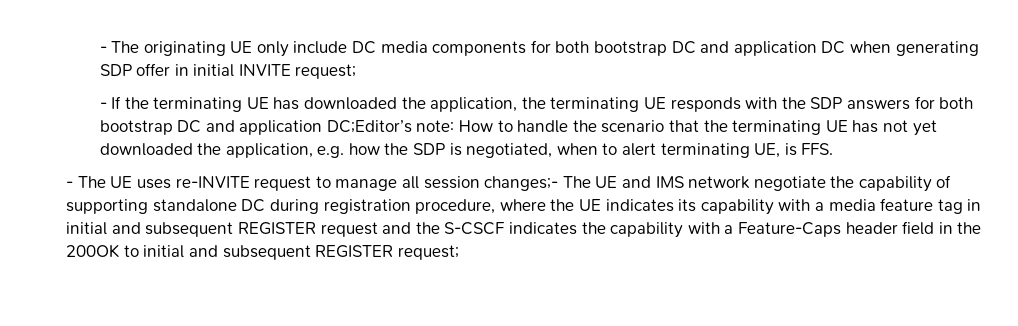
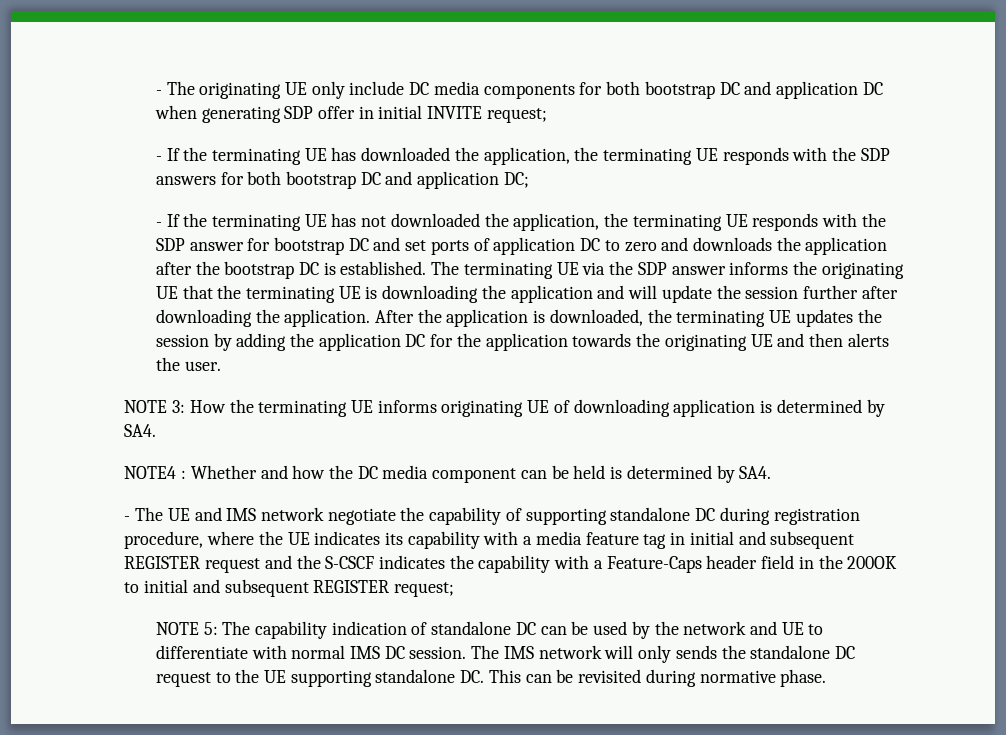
- - If the terminating UE has downloaded the application, the terminating UE responds with the SDP answers for both bootstrap DC and application DC;Editor’s note: How to handle the scenario that the terminating UE has not yet downloaded the application, e.g. how the SDP is negotiated, when to alert terminating UE, is FFS.
- - The UE uses re-INVITE request to manage all session changes;- The UE and IMS network negotiate the capability of supporting standalone DC during registration procedure, where the UE indicates its capability with a media feature tag in initial and subsequent REGISTER request and the S-CSCF indicates the capability with a Feature-Caps header field in the 200OK to initial and subsequent REGISTER request;
+ - If the terminating UE has downloaded the application, the terminating UE responds with the SDP answers for both bootstrap DC and application DC;
+ - If the terminating UE has not downloaded the application, the terminating UE responds with the SDP answer for bootstrap DC and set ports of application DC to zero and downloads the application after the bootstrap DC is established. The terminating UE via the SDP answer informs the originating UE that the terminating UE is downloading the application and will update the session further after downloading the application. After the application is downloaded, the terminating UE updates the session by adding the application DC for the application towards the originating UE and then alerts the user.
+ NOTE 3: How the terminating UE informs originating UE of downloading application is determined by SA4.
+ NOTE4 : Whether and how the DC media component can be held is determined by SA4.
+ - The UE and IMS network negotiate the capability of supporting standalone DC during registration procedure, where the UE indicates its capability with a media feature tag in initial and subsequent REGISTER request and the S-CSCF indicates the capability with a Feature-Caps header field in the 200OK to initial and subsequent REGISTER request;
+ NOTE 5: The capability indication of standalone DC can be used by the network and UE to differentiate with normal IMS DC session. The IMS network will only sends the standalone DC request to the UE supporting standalone DC. This can be revisited during normative phase.

